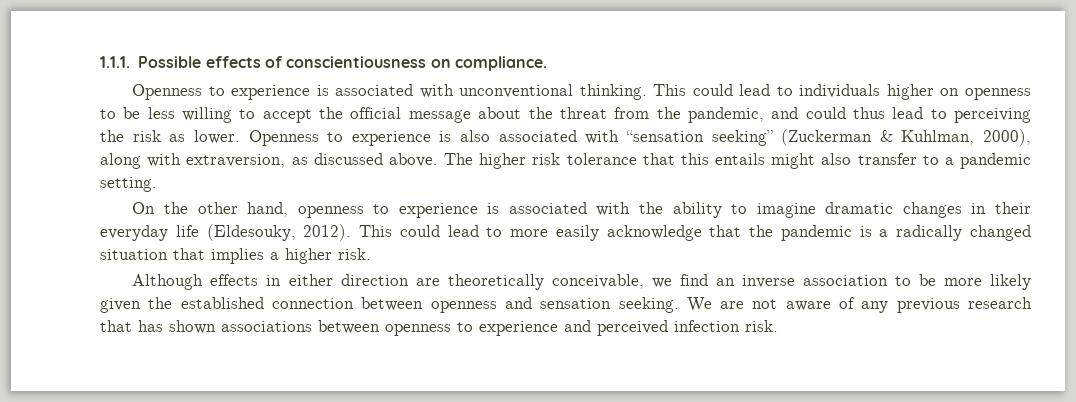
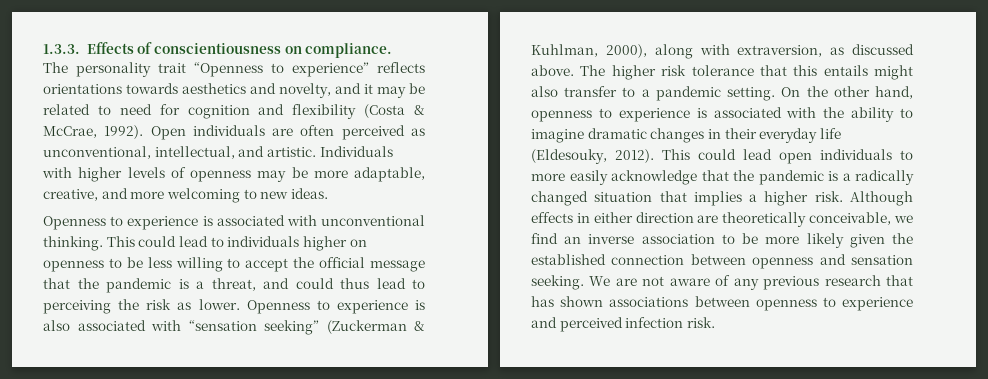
- 1.1.1. Possible effects of conscientiousness on compliance.
+ 1.3.3. Effects of conscientiousness on compliance.
+ The personality trait “Openness to experience” reflects orientations towards aesthetics and novelty, and it may be related to need for cognition and flexibility (Costa & McCrae, 1992). Open individuals are often perceived as unconventional, intellectual, and artistic. Individuals with higher levels of openness may be more adaptable, creative, and more welcoming to new ideas.
- This could lead to individuals higher on openness to be less willing to accept the official message about the threat from the pandemic, and could thus lead to perceiving the risk as lower.
+ This could lead to individuals higher on openness to be less willing to accept the official message that the pandemic is a threat, and could thus lead to perceiving the risk as lower.
- The higher risk tolerance that this entails might also transfer to a pandemic setting.
- On the other hand, openness to experience is associated with the ability to imagine dramatic changes in their everyday life (Eldesouky, 2012).
+ The higher risk tolerance that this entails might also transfer to a pandemic setting. On the other hand, openness to experience is associated with the ability to imagine dramatic changes in their everyday life (Eldesouky, 2012).
- This could lead to more easily acknowledge that the pandemic is a radically changed situation that implies a higher risk.
- Although effects in either direction are theoretically conceivable, we find an inverse association to be more likely given the established connection between openness and sensation seeking.
+ This could lead open individuals to more easily acknowledge that the pandemic is a radically changed situation that implies a higher risk. Although effects in either direction are theoretically conceivable, we find an inverse association to be more likely given the established connection between openness and sensation seeking.

